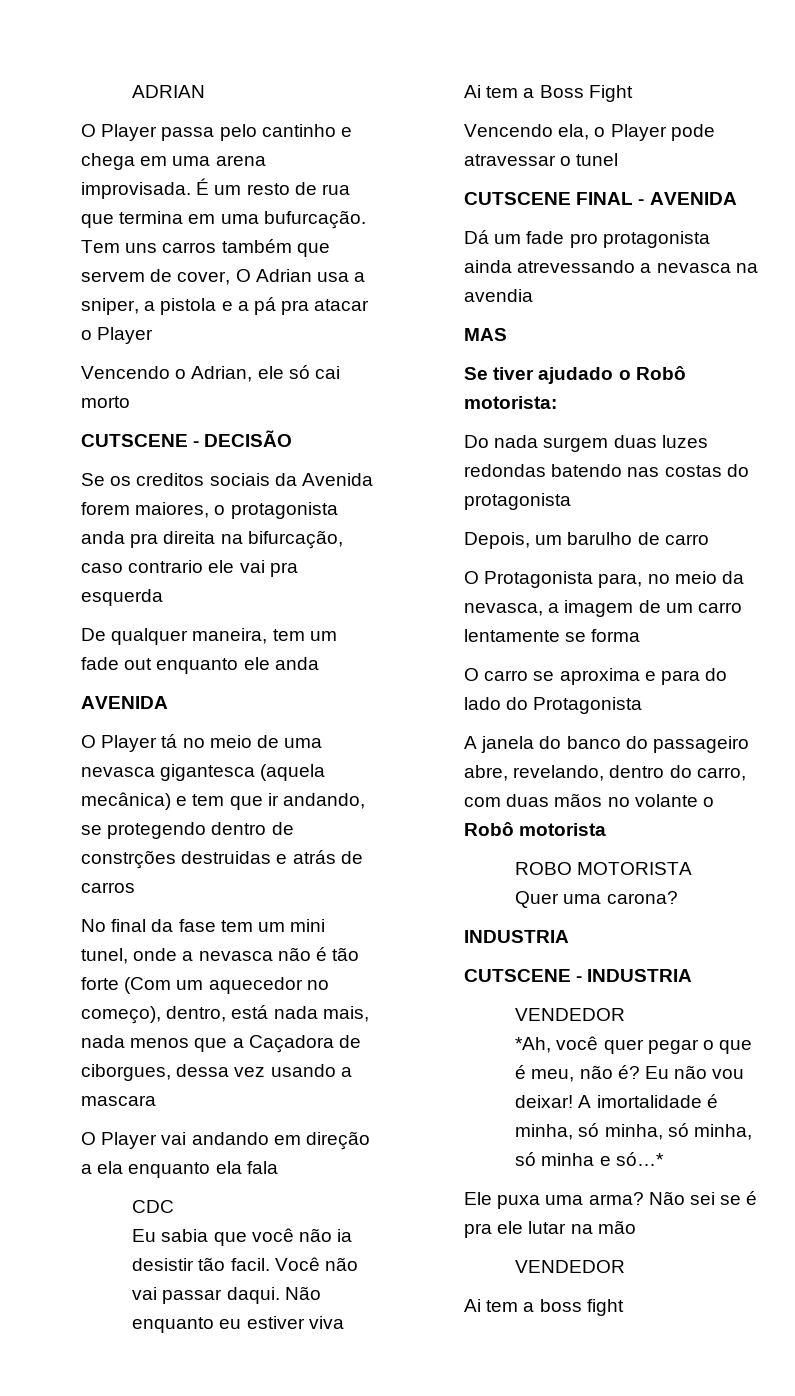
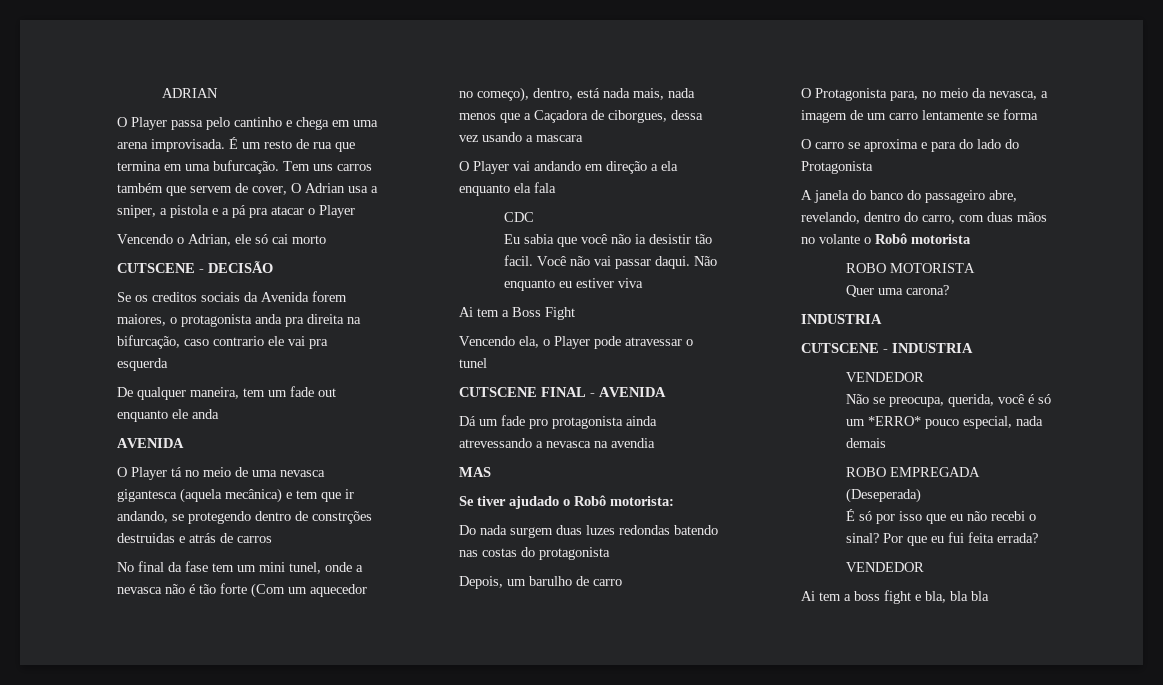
- *Ah, você quer pegar o que é meu, não é? Eu não vou deixar! A imortalidade é minha, só minha, só minha, só minha e só…*
- Ele puxa uma arma? Não sei se é pra ele lutar na mão
+ Não se preocupa, querida, você é só um *ERRO* pouco especial, nada demais
+ ROBO EMPREGADA
+ (Deseperada)
+ É só por isso que eu não recebi o sinal? Por que eu fui feita errada?
- Ai tem a boss fight
+ Ai tem a boss fight e bla, bla bla

